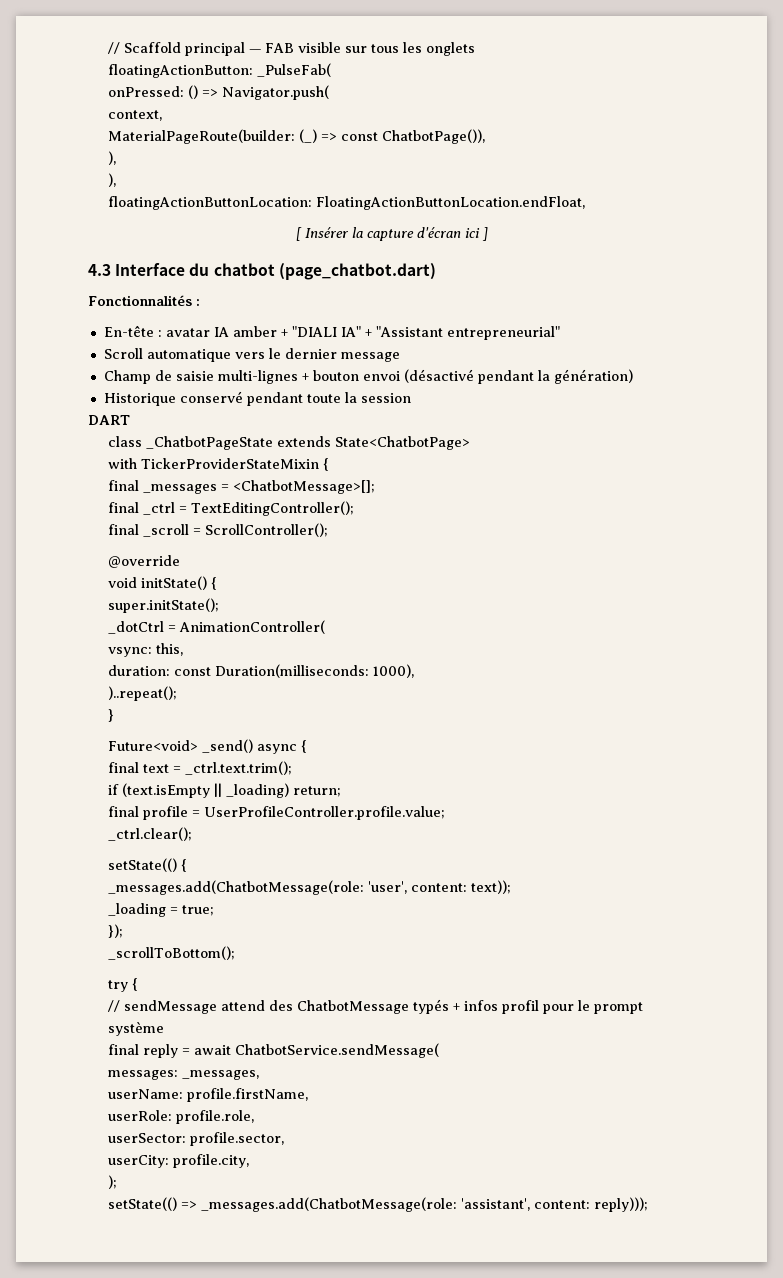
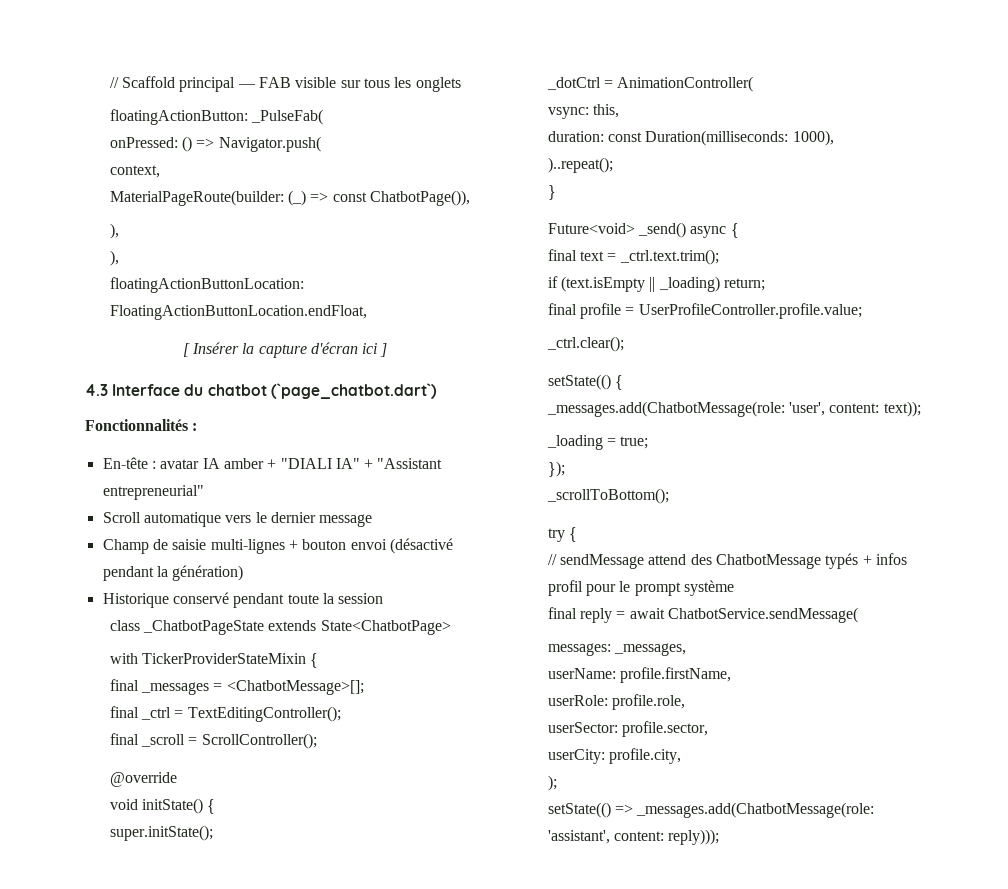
- 4.3 Interface du chatbot (page_chatbot.dart)
+ 4.3 Interface du chatbot (`page_chatbot.dart`)
- DART

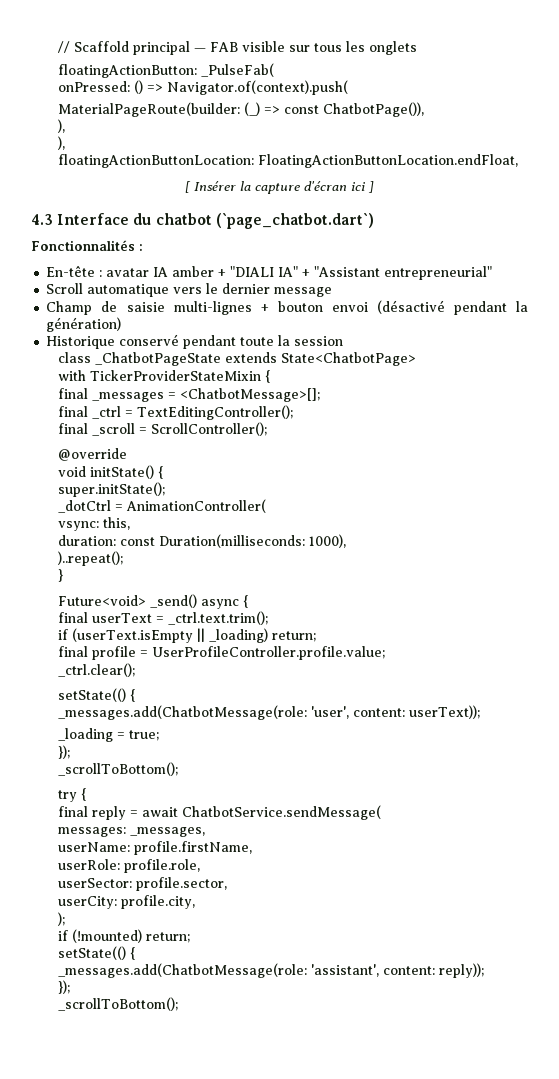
- onPressed: () => Navigator.push(
- context,
+ onPressed: () => Navigator.of(context).push(
- final text = _ctrl.text.trim();
+ final userText = _ctrl.text.trim();
- if (text.isEmpty || _loading) return;
+ if (userText.isEmpty || _loading) return;
- _messages.add(ChatbotMessage(role: 'user', content: text));
+ _messages.add(ChatbotMessage(role: 'user', content: userText));
- // sendMessage attend des ChatbotMessage typés + infos profil pour le prompt système
- setState(() => _messages.add(ChatbotMessage(role: 'assistant', content: reply)));
+ if (!mounted) return;
+ setState(() {
+ _messages.add(ChatbotMessage(role: 'assistant', content: reply));
+ });
+ _scrollToBottom();

